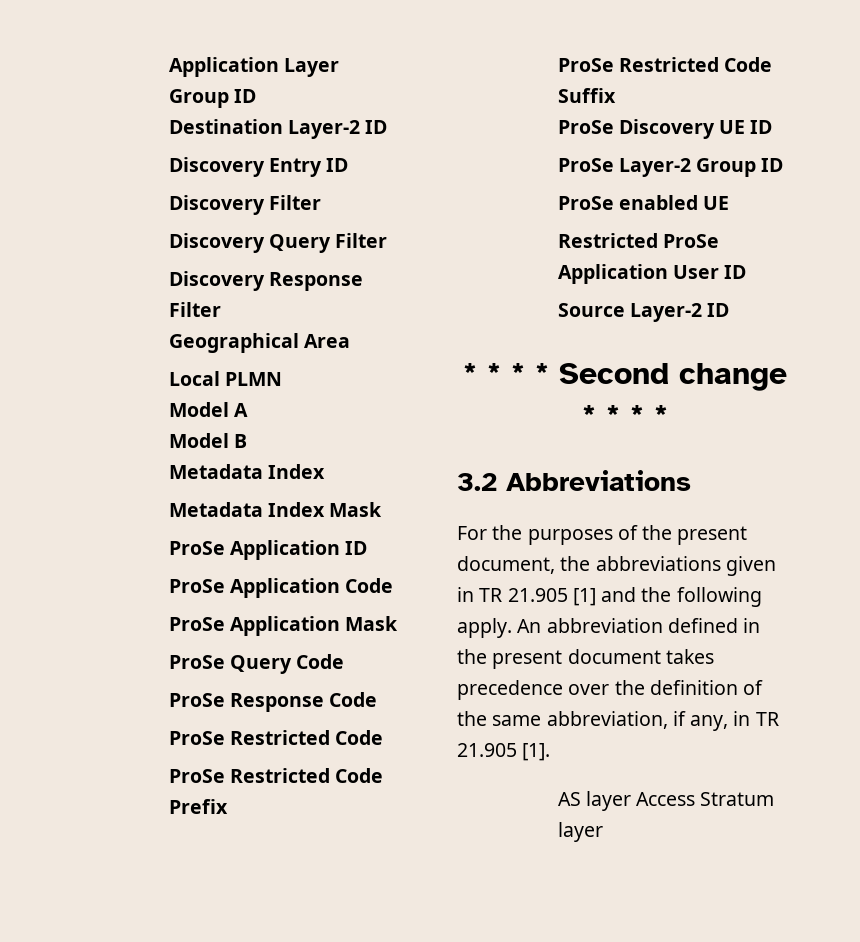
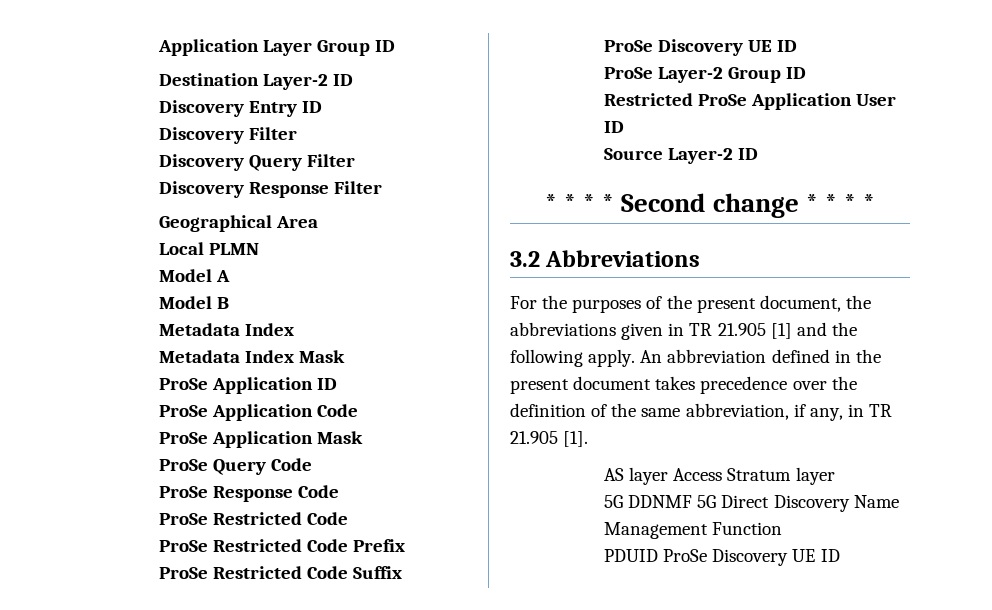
- ProSe enabled UE
+ 5G DDNMF 5G Direct Discovery Name Management Function
+ PDUID ProSe Discovery UE ID

